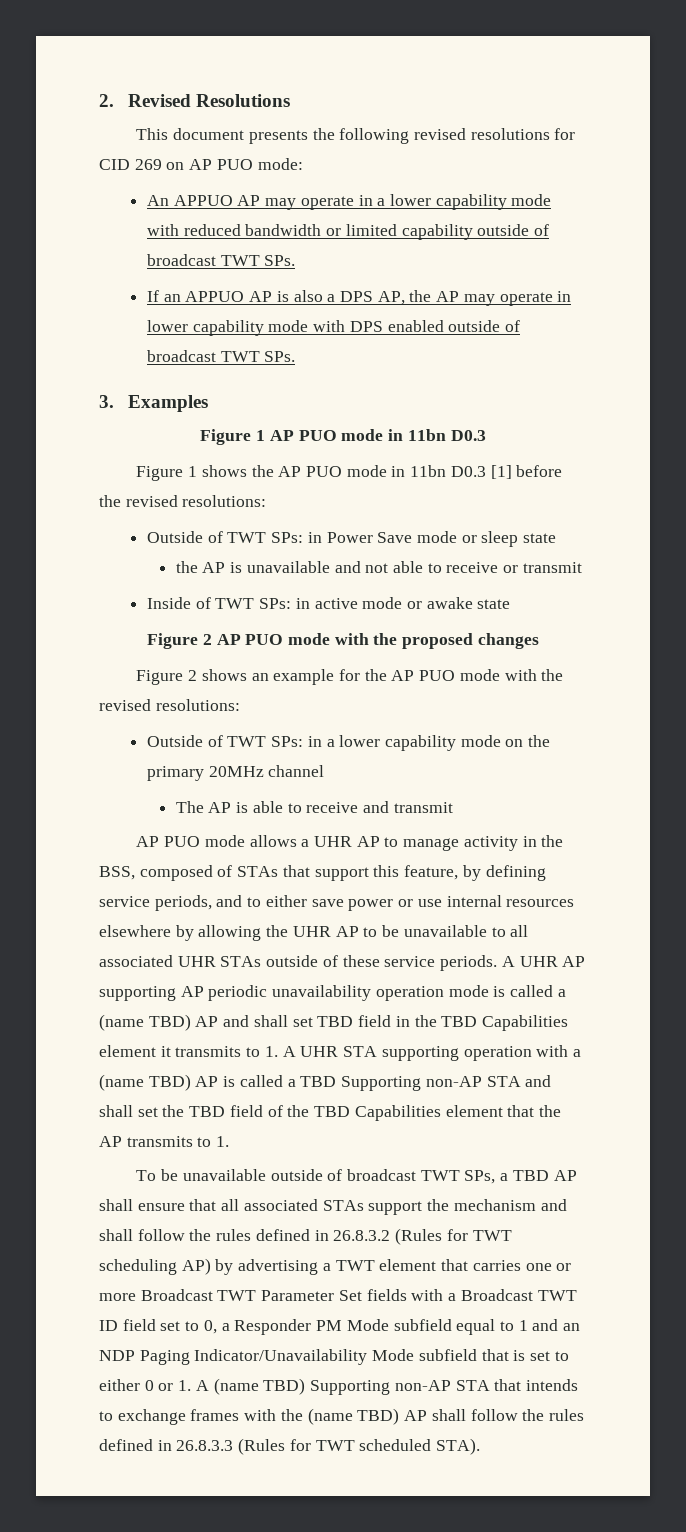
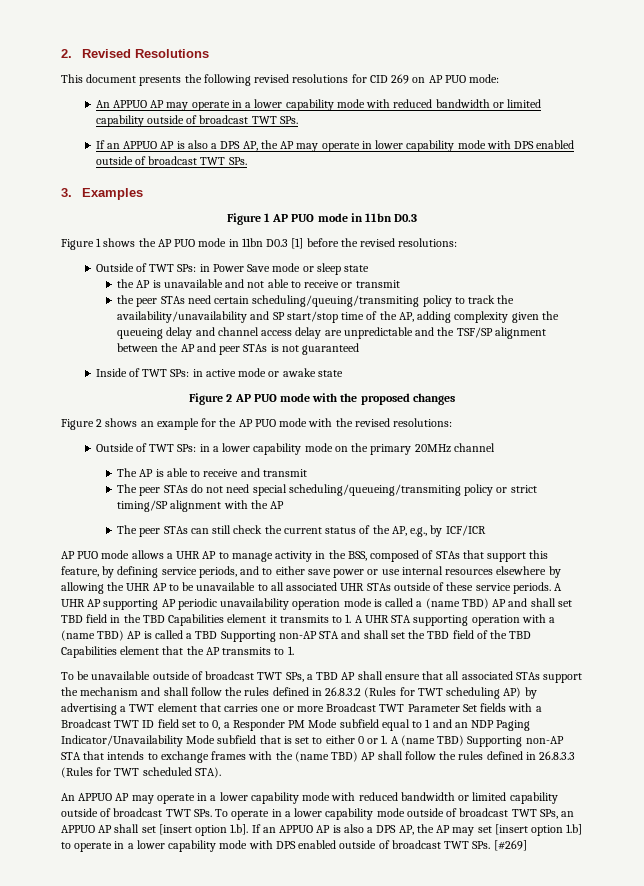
+ the peer STAs need certain scheduling/queuing/transmiting policy to track the availability/unavailability and SP start/stop time of the AP, adding complexity given the queueing delay and channel access delay are unpredictable and the TSF/SP alignment between the AP and peer STAs is not guaranteed
+ The peer STAs do not need special scheduling/queueing/transmiting policy or strict timing/SP alignment with the AP
+ The peer STAs can still check the current status of the AP, e.g., by ICF/ICR
+ An APPUO AP may operate in a lower capability mode with reduced bandwidth or limited capability outside of broadcast TWT SPs. To operate in a lower capability mode outside of broadcast TWT SPs, an APPUO AP shall set [insert option 1.b]. If an APPUO AP is also a DPS AP, the AP may set [insert option 1.b] to operate in a lower capability mode with DPS enabled outside of broadcast TWT SPs. [#269]

